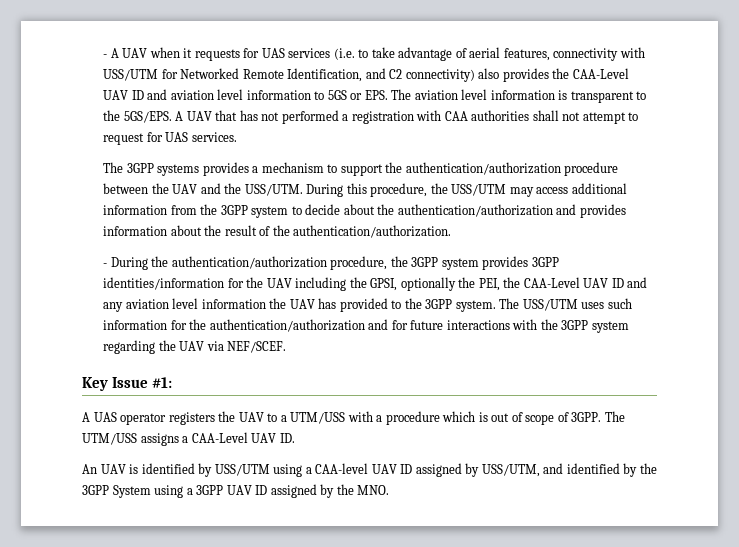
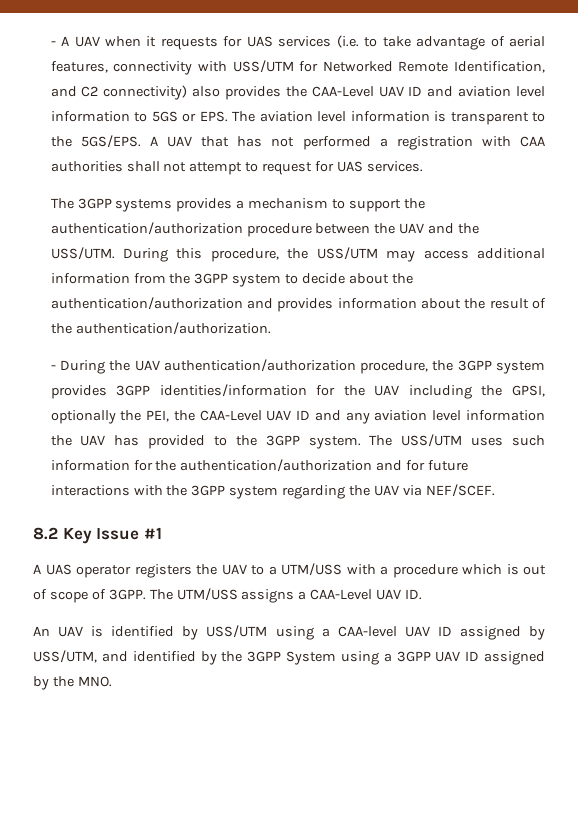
- - During the authentication/authorization procedure, the 3GPP system provides 3GPP identities/information for the UAV including the GPSI, optionally the PEI, the CAA-Level UAV ID and any aviation level information the UAV has provided to the 3GPP system.
+ - During the UAV authentication/authorization procedure, the 3GPP system provides 3GPP identities/information for the UAV including the GPSI, optionally the PEI, the CAA-Level UAV ID and any aviation level information the UAV has provided to the 3GPP system.
- Key Issue #1:
+ 8.2 Key Issue #1

